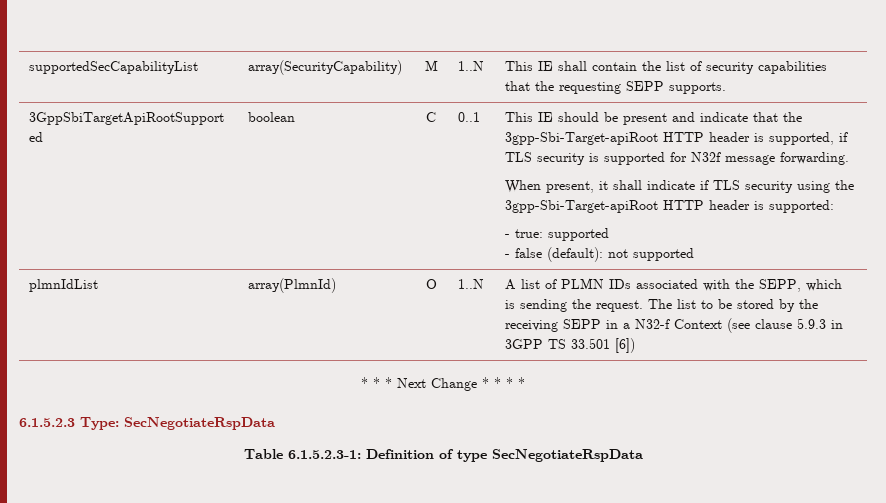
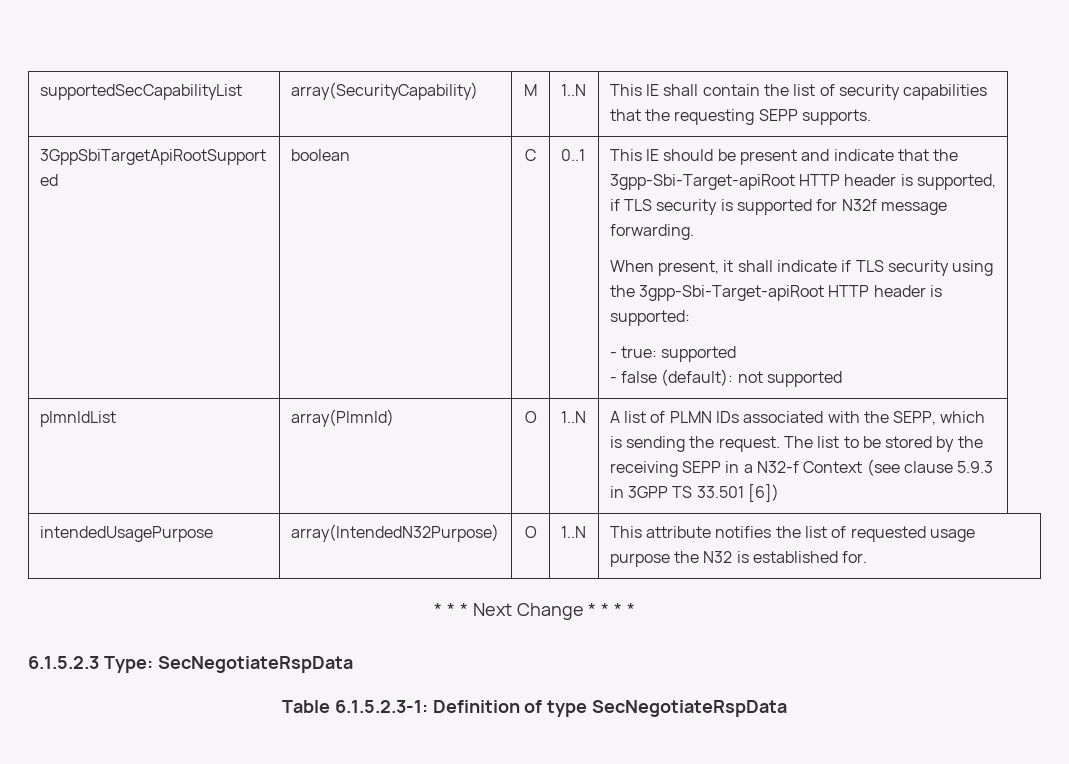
+ intendedUsagePurpose | array(IntendedN32Purpose) | O | 1..N | This attribute notifies the list of requested usage purpose the N32 is established for.

